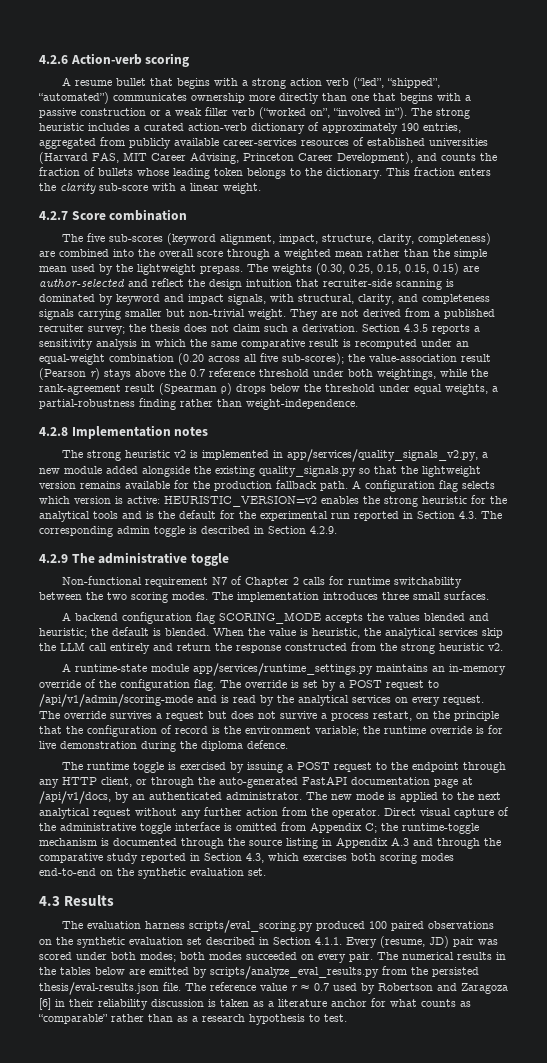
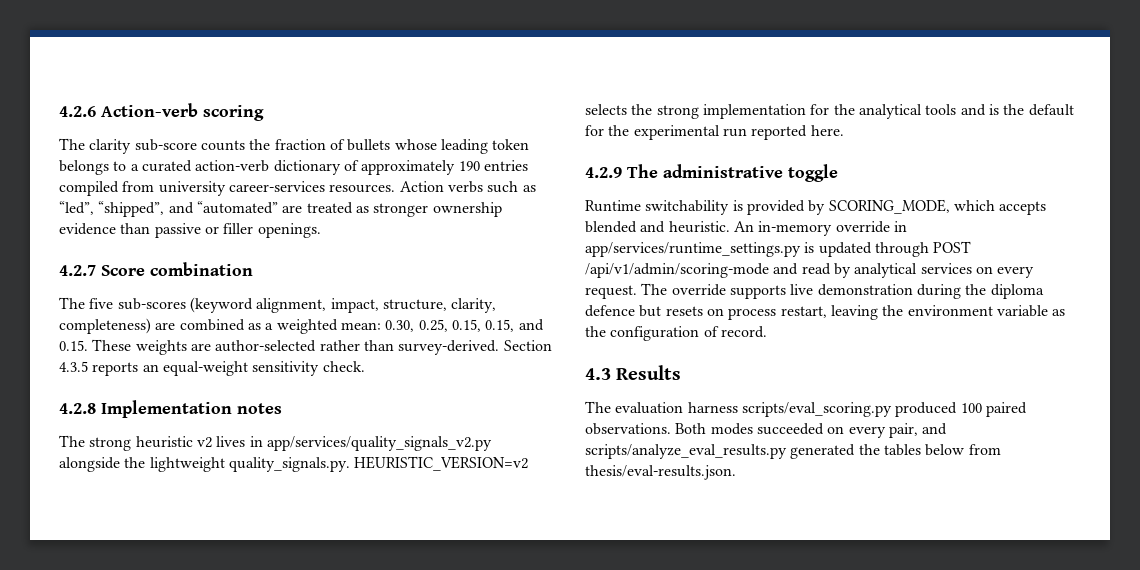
- A resume bullet that begins with a strong action verb (“led”, “shipped”, “automated”) communicates ownership more directly than one that begins with a passive construction or a weak filler verb (“worked on”, “involved in”). The strong heuristic includes a curated action-verb dictionary of approximately 190 entries, aggregated from publicly available career-services resources of established universities (Harvard FAS, MIT Career Advising, Princeton Career Development), and counts the fraction of bullets whose leading token belongs to the dictionary. This fraction enters the clarity sub-score with a linear weight.
+ The clarity sub-score counts the fraction of bullets whose leading token belongs to a curated action-verb dictionary of approximately 190 entries compiled from university career-services resources. Action verbs such as “led”, “shipped”, and “automated” are treated as stronger ownership evidence than passive or filler openings.
- The five sub-scores (keyword alignment, impact, structure, clarity, completeness) are combined into the overall score through a weighted mean rather than the simple mean used by the lightweight prepass. The weights (0.30, 0.25, 0.15, 0.15, 0.15) are author-selected and reflect the design intuition that recruiter-side scanning is dominated by keyword and impact signals, with structural, clarity, and completeness signals carrying smaller but non-trivial weight. They are not derived from a published recruiter survey; the thesis does not claim such a derivation. Section 4.3.5 reports a sensitivity analysis in which the same comparative result is recomputed under an equal-weight combination (0.20 across all five sub-scores); the value-association result (Pearson r) stays above the 0.7 reference threshold under both weightings, while the rank-agreement result (Spearman ρ) drops below the threshold under equal weights, a partial-robustness finding rather than weight-independence.
+ The five sub-scores (keyword alignment, impact, structure, clarity, completeness) are combined as a weighted mean: 0.30, 0.25, 0.15, 0.15, and 0.15. These weights are author-selected rather than survey-derived. Section 4.3.5 reports an equal-weight sensitivity check.
- The strong heuristic v2 is implemented in app/services/quality_signals_v2.py, a new module added alongside the existing quality_signals.py so that the lightweight version remains available for the production fallback path. A configuration flag selects which version is active: HEURISTIC_VERSION=v2 enables the strong heuristic for the analytical tools and is the default for the experimental run reported in Section 4.3. The corresponding admin toggle is described in Section 4.2.9.
+ The strong heuristic v2 lives in app/services/quality_signals_v2.py alongside the lightweight quality_signals.py. HEURISTIC_VERSION=v2 selects the strong implementation for the analytical tools and is the default for the experimental run reported here.
  4.2.9 The administrative toggle
- Non-functional requirement N7 of Chapter 2 calls for runtime switchability between the two scoring modes. The implementation introduces three small surfaces.
- A backend configuration flag SCORING_MODE accepts the values blended and heuristic; the default is blended. When the value is heuristic, the analytical services skip the LLM call entirely and return the response constructed from the strong heuristic v2.
- A runtime-state module app/services/runtime_settings.py maintains an in-memory override of the configuration flag. The override is set by a POST request to /api/v1/admin/scoring-mode and is read by the analytical services on every request.
+ Runtime switchability is provided by SCORING_MODE, which accepts blended and heuristic. An in-memory override in app/services/runtime_settings.py is updated through POST /api/v1/admin/scoring-mode and read by analytical services on every request.
- The override survives a request but does not survive a process restart, on the principle that the configuration of record is the environment variable; the runtime override is for live demonstration during the diploma defence.
- The runtime toggle is exercised by issuing a POST request to the endpoint through any HTTP client, or through the auto-generated FastAPI documentation page at /api/v1/docs, by an authenticated administrator. The new mode is applied to the next analytical request without any further action from the operator. Direct visual capture of the administrative toggle interface is omitted from Appendix C; the runtime-toggle mechanism is documented through the source listing in Appendix A.3 and through the comparative study reported in Section 4.3, which exercises both scoring modes end-to-end on the synthetic evaluation set.
+ The override supports live demonstration during the diploma defence but resets on process restart, leaving the environment variable as the configuration of record.
- The evaluation harness scripts/eval_scoring.py produced 100 paired observations on the synthetic evaluation set described in Section 4.1.1. Every (resume, JD) pair was scored under both modes; both modes succeeded on every pair. The numerical results in the tables below are emitted by scripts/analyze_eval_results.py from the persisted thesis/eval-results.json file. The reference value r ≈ 0.7 used by Robertson and Zaragoza [6] in their reliability discussion is taken as a literature anchor for what counts as “comparable” rather than as a research hypothesis to test.
+ The evaluation harness scripts/eval_scoring.py produced 100 paired observations. Both modes succeeded on every pair, and scripts/analyze_eval_results.py generated the tables below from thesis/eval-results.json.

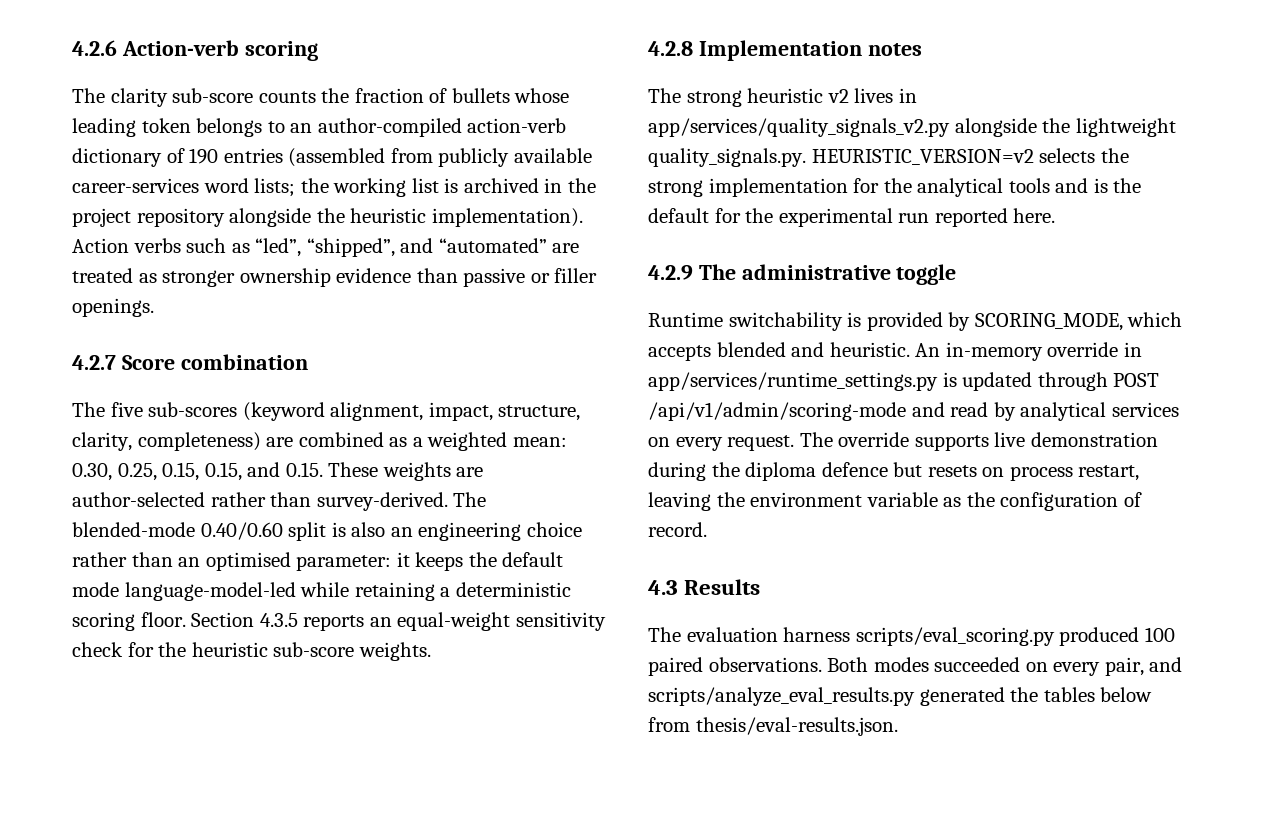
- The clarity sub-score counts the fraction of bullets whose leading token belongs to a curated action-verb dictionary of approximately 190 entries compiled from university career-services resources.
+ The clarity sub-score counts the fraction of bullets whose leading token belongs to an author-compiled action-verb dictionary of 190 entries (assembled from publicly available career-services word lists; the working list is archived in the project repository alongside the heuristic implementation).
+ The blended-mode 0.40/0.60 split is also an engineering choice rather than an optimised parameter: it keeps the default mode language-model-led while retaining a deterministic scoring floor.
- Section 4.3.5 reports an equal-weight sensitivity check.
+ Section 4.3.5 reports an equal-weight sensitivity check for the heuristic sub-score weights.

